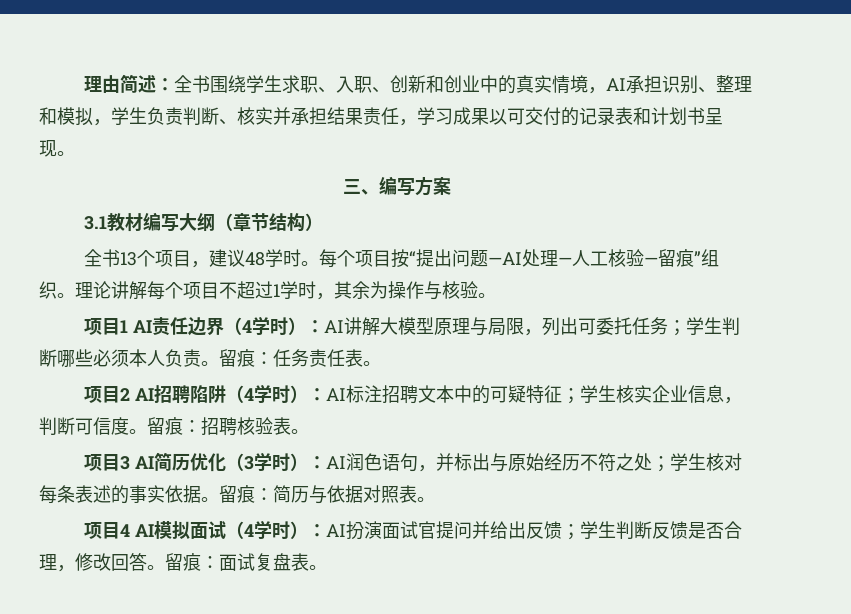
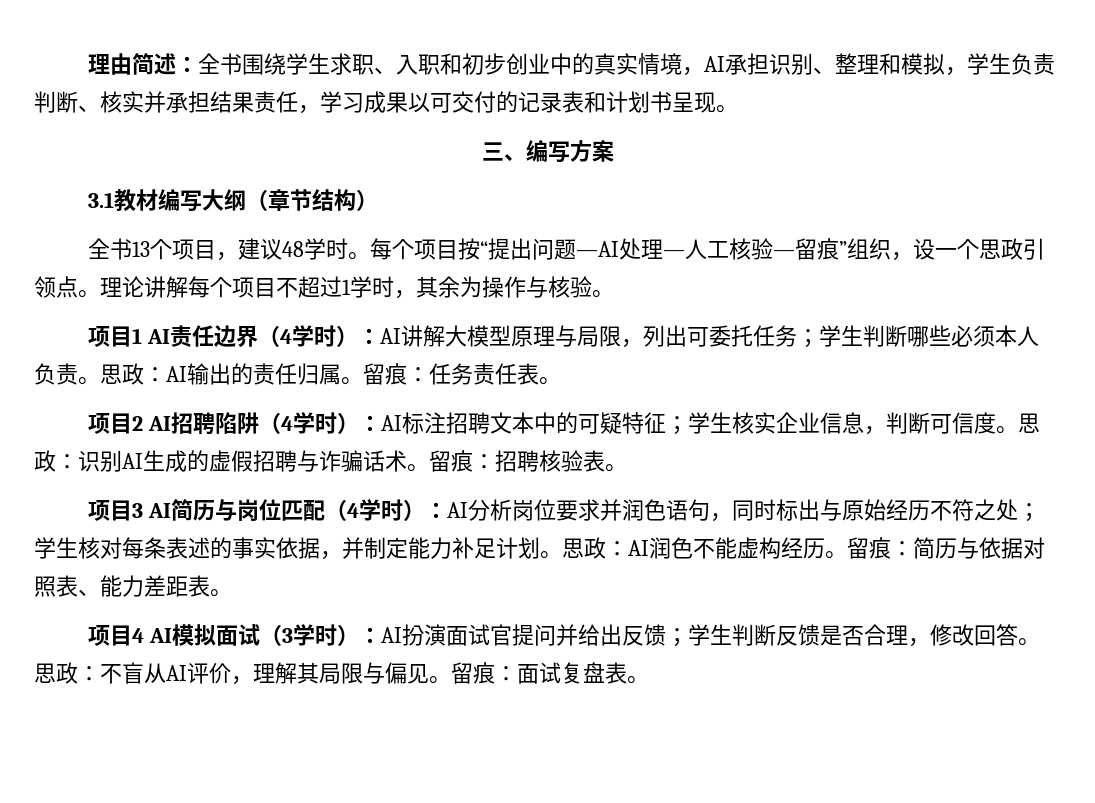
- 理由简述：全书围绕学生求职、入职、创新和创业中的真实情境，AI承担识别、整理和模拟，学生负责判断、核实并承担结果责任，学习成果以可交付的记录表和计划书呈现。
+ 理由简述：全书围绕学生求职、入职和初步创业中的真实情境，AI承担识别、整理和模拟，学生负责判断、核实并承担结果责任，学习成果以可交付的记录表和计划书呈现。
- 每个项目按“提出问题—AI处理—人工核验—留痕”组织。
+ 每个项目按“提出问题—AI处理—人工核验—留痕”组织，设一个思政引领点。
+ 思政：AI输出的责任归属。
+ 思政：识别AI生成的虚假招聘与诈骗话术。
- 项目3 AI简历优化（3学时）：AI润色语句，并标出与原始经历不符之处；学生核对每条表述的事实依据。
+ 项目3 AI简历与岗位匹配（4学时）：AI分析岗位要求并润色语句，同时标出与原始经历不符之处；学生核对每条表述的事实依据，并制定能力补足计划。思政：AI润色不能虚构经历。
- 留痕：简历与依据对照表。
+ 留痕：简历与依据对照表、能力差距表。
- 项目4 AI模拟面试（4学时）：AI扮演面试官提问并给出反馈；学生判断反馈是否合理，修改回答。
+ 项目4 AI模拟面试（3学时）：AI扮演面试官提问并给出反馈；学生判断反馈是否合理，修改回答。
+ 思政：不盲从AI评价，理解其局限与偏见。

